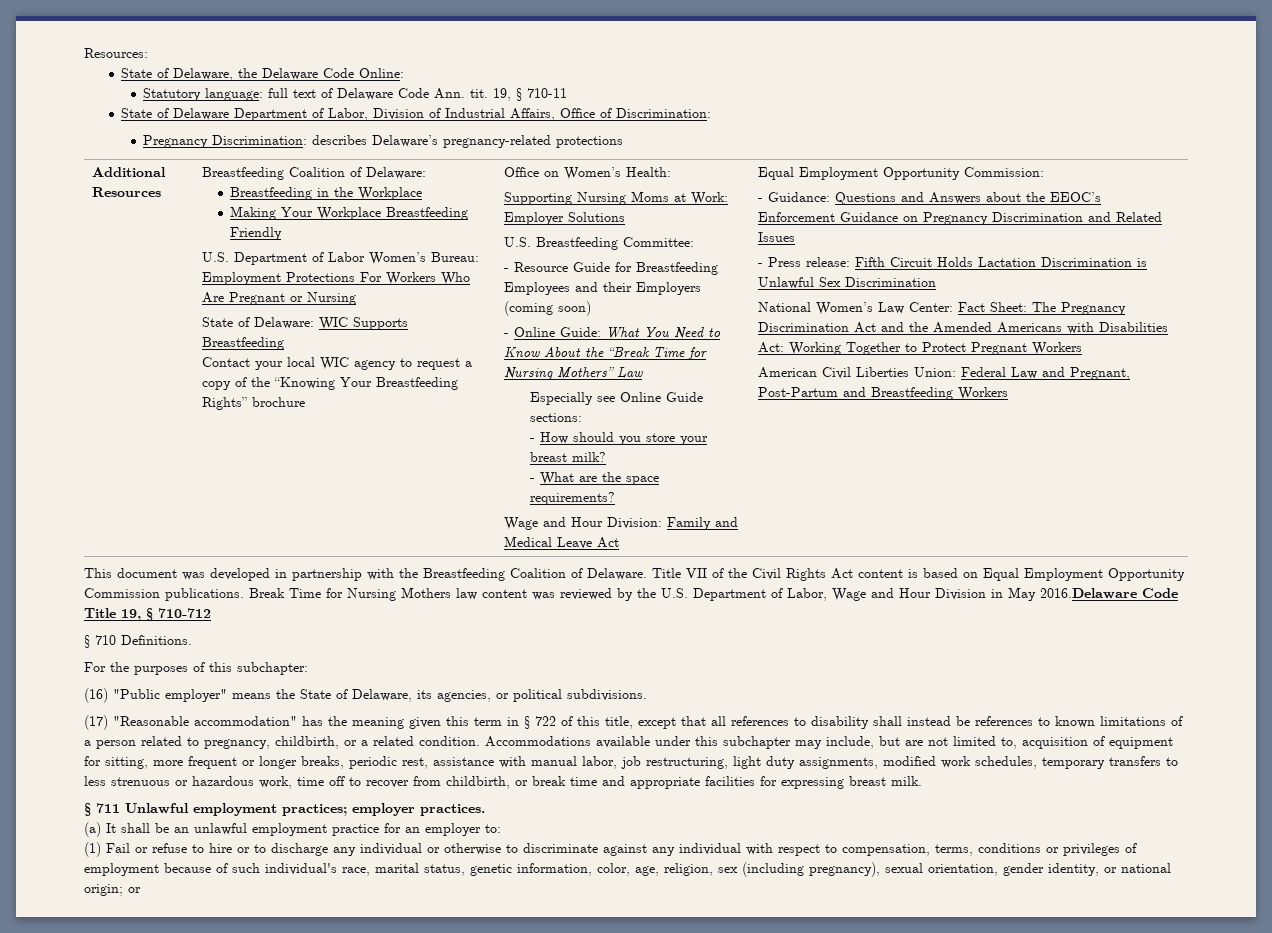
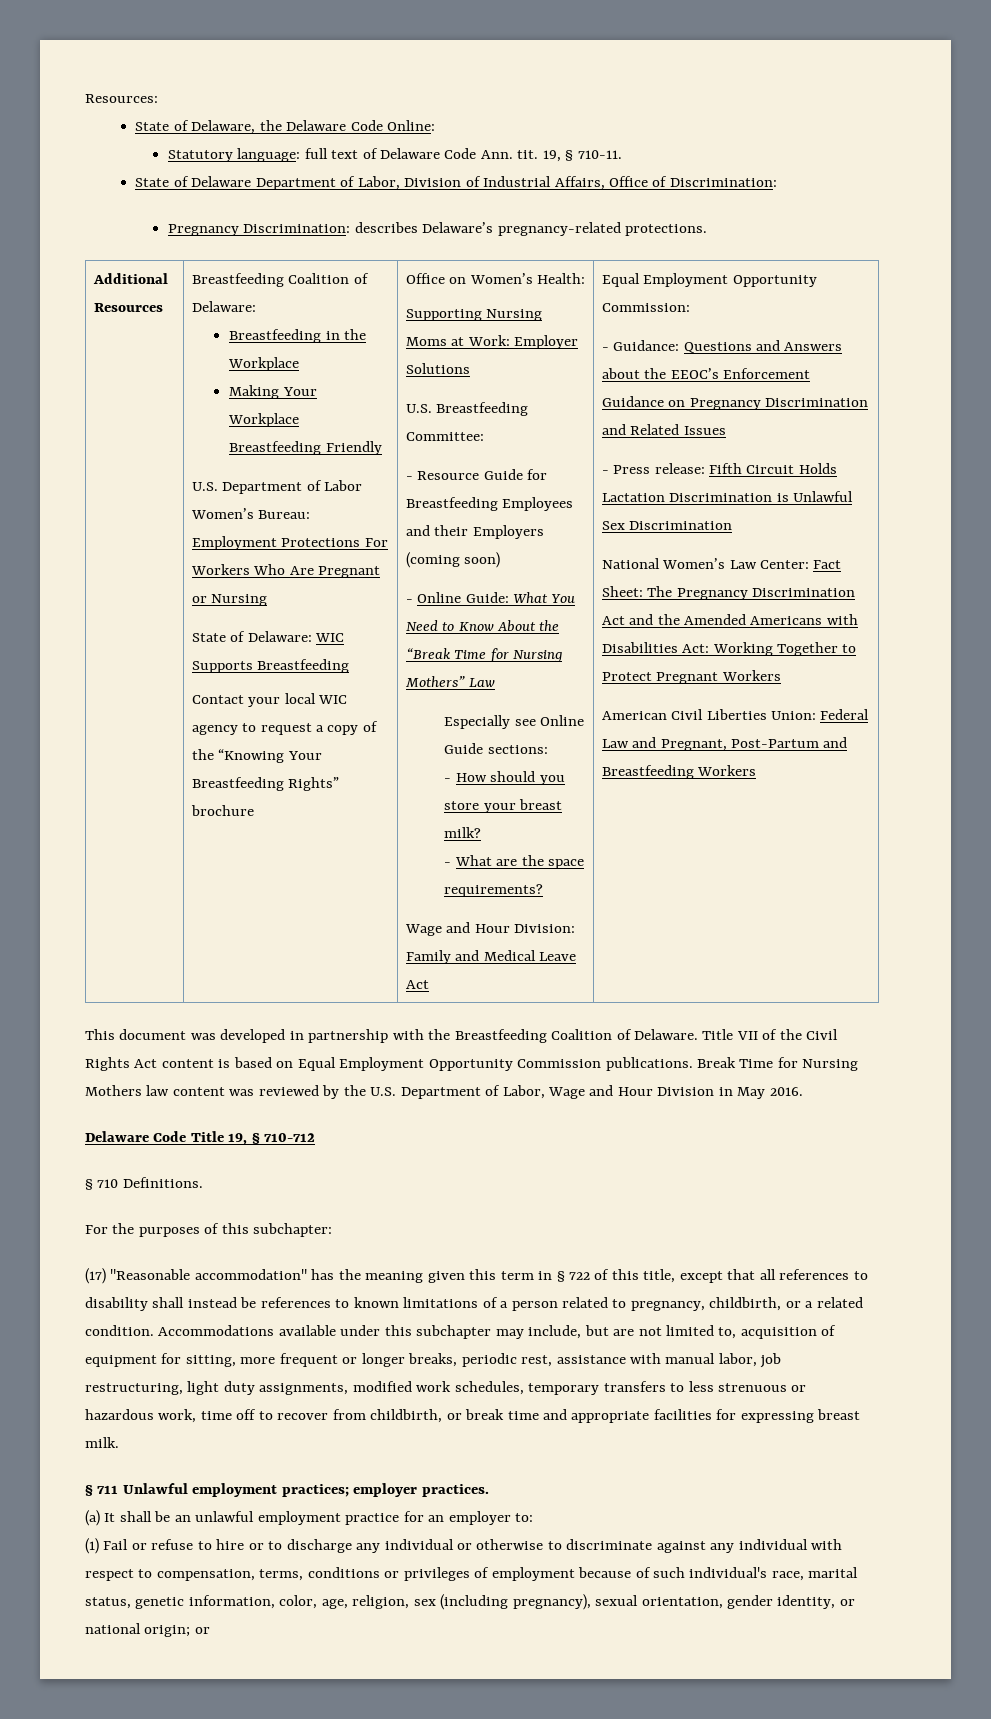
- 19, § 710-11
+ 19, § 710-11.
- Pregnancy Discrimination: describes Delaware’s pregnancy-related protections
+ Pregnancy Discrimination: describes Delaware’s pregnancy-related protections.
- Break Time for Nursing Mothers law content was reviewed by the U.S. Department of Labor, Wage and Hour Division in May 2016.Delaware Code Title 19, § 710-712
+ Break Time for Nursing Mothers law content was reviewed by the U.S. Department of Labor, Wage and Hour Division in May 2016.
+ Delaware Code Title 19, § 710-712
- (16) "Public employer" means the State of Delaware, its agencies, or political subdivisions.

